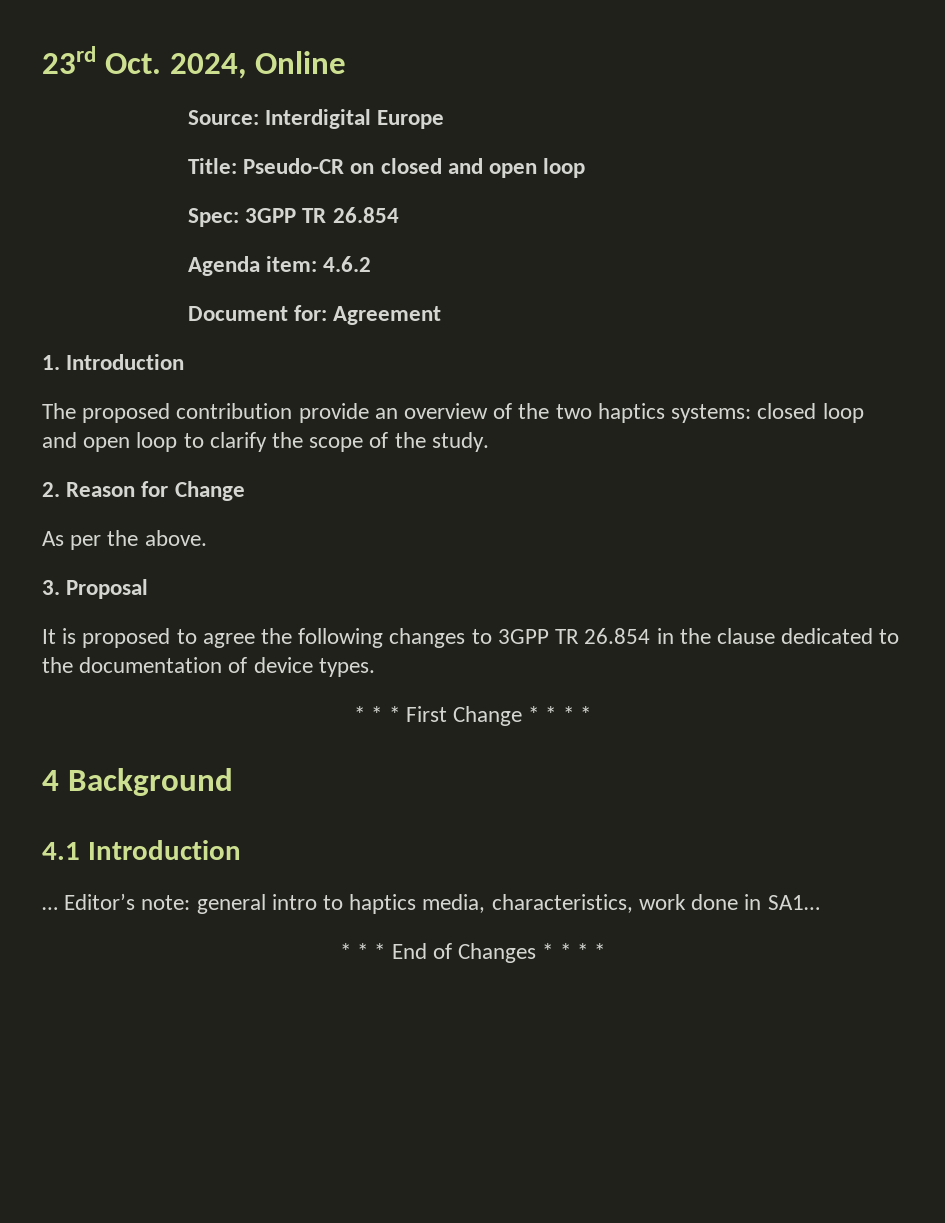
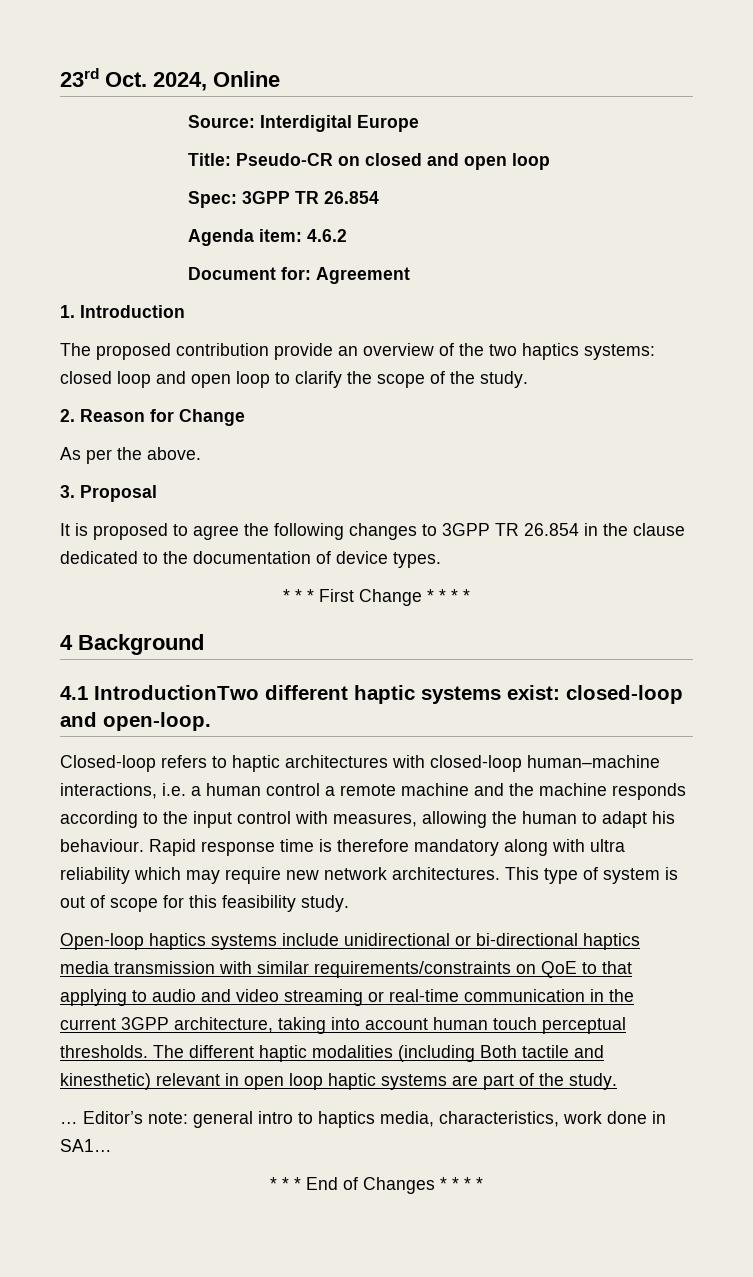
- 4.1 Introduction
+ 4.1 IntroductionTwo different haptic systems exist: closed-loop and open-loop.
+ Closed-loop refers to haptic architectures with closed-loop human–machine interactions, i.e. a human control a remote machine and the machine responds according to the input control with measures, allowing the human to adapt his behaviour. Rapid response time is therefore mandatory along with ultra reliability which may require new network architectures. This type of system is out of scope for this feasibility study.
+ Open-loop haptics systems include unidirectional or bi-directional haptics media transmission with similar requirements/constraints on QoE to that applying to audio and video streaming or real-time communication in the current 3GPP architecture, taking into account human touch perceptual thresholds. The different haptic modalities (including Both tactile and kinesthetic) relevant in open loop haptic systems are part of the study.

